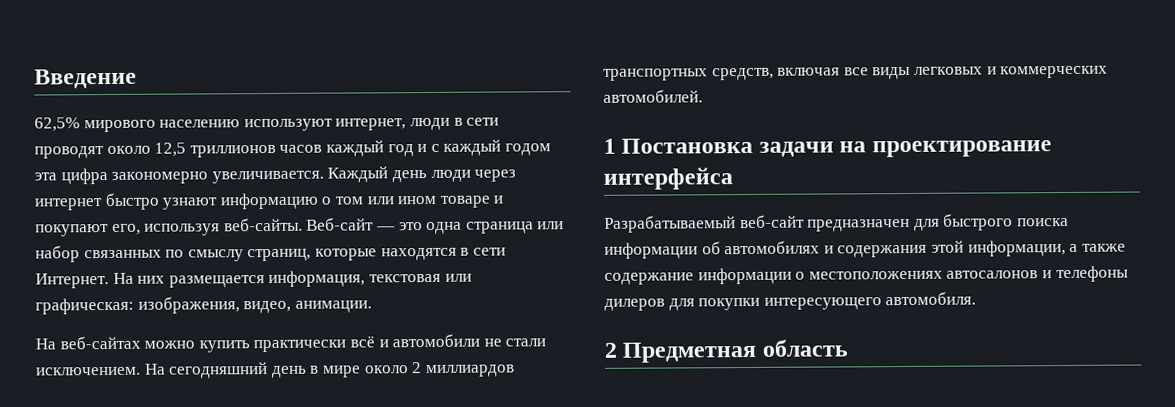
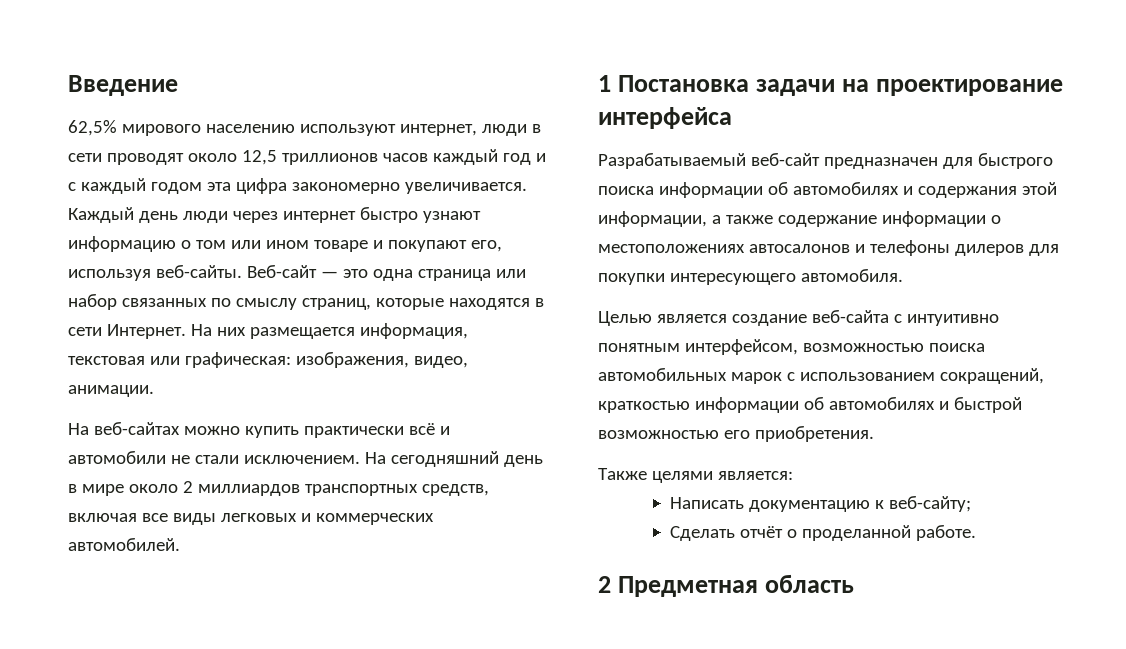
+ Целью является создание веб-сайта с интуитивно понятным интерфейсом, возможностью поиска автомобильных марок с использованием сокращений, краткостью информации об автомобилях и быстрой возможностью его приобретения.
+ Также целями является:
+ Написать документацию к веб-сайту;
+ Сделать отчёт о проделанной работе.

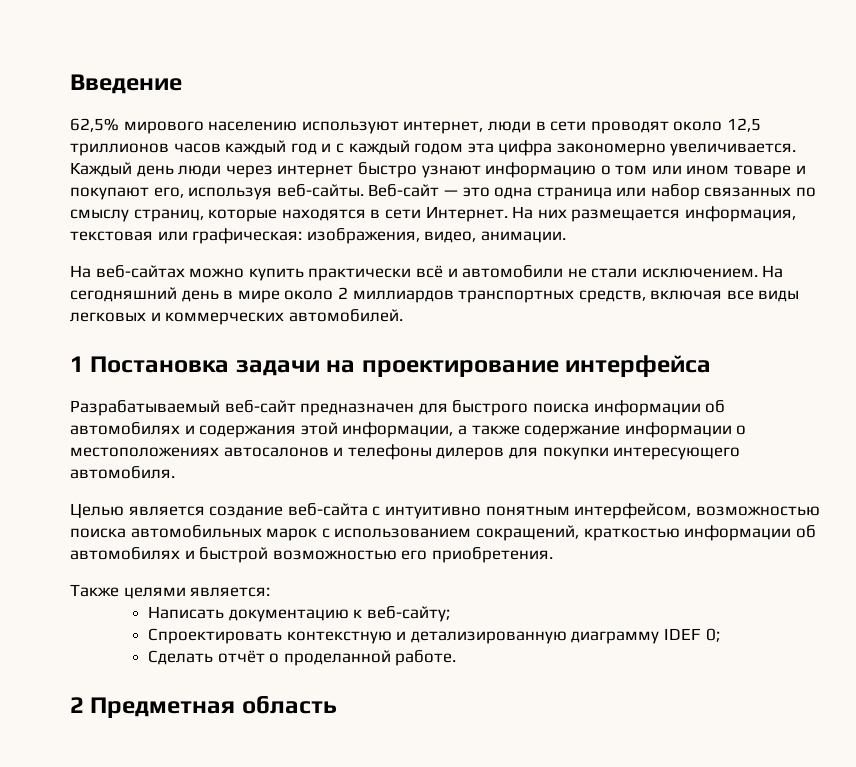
+ Спроектировать контекстную и детализированную диаграмму IDEF 0;

